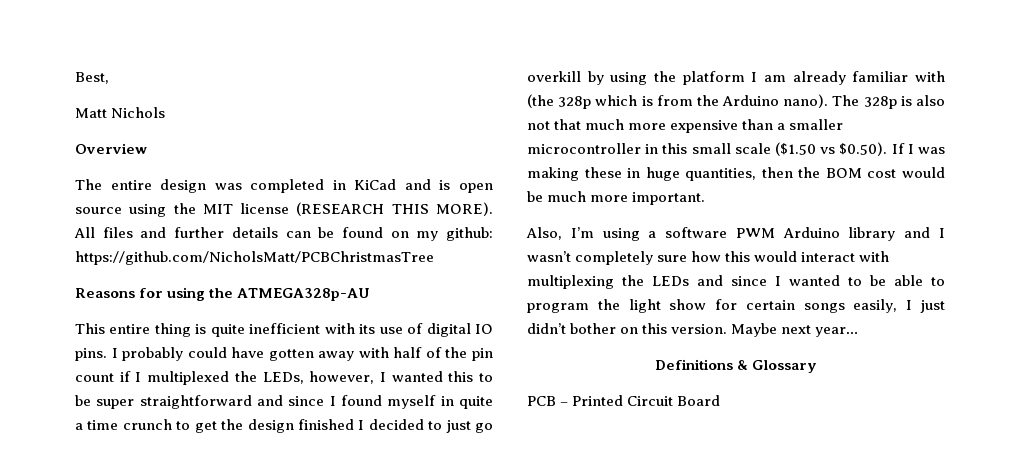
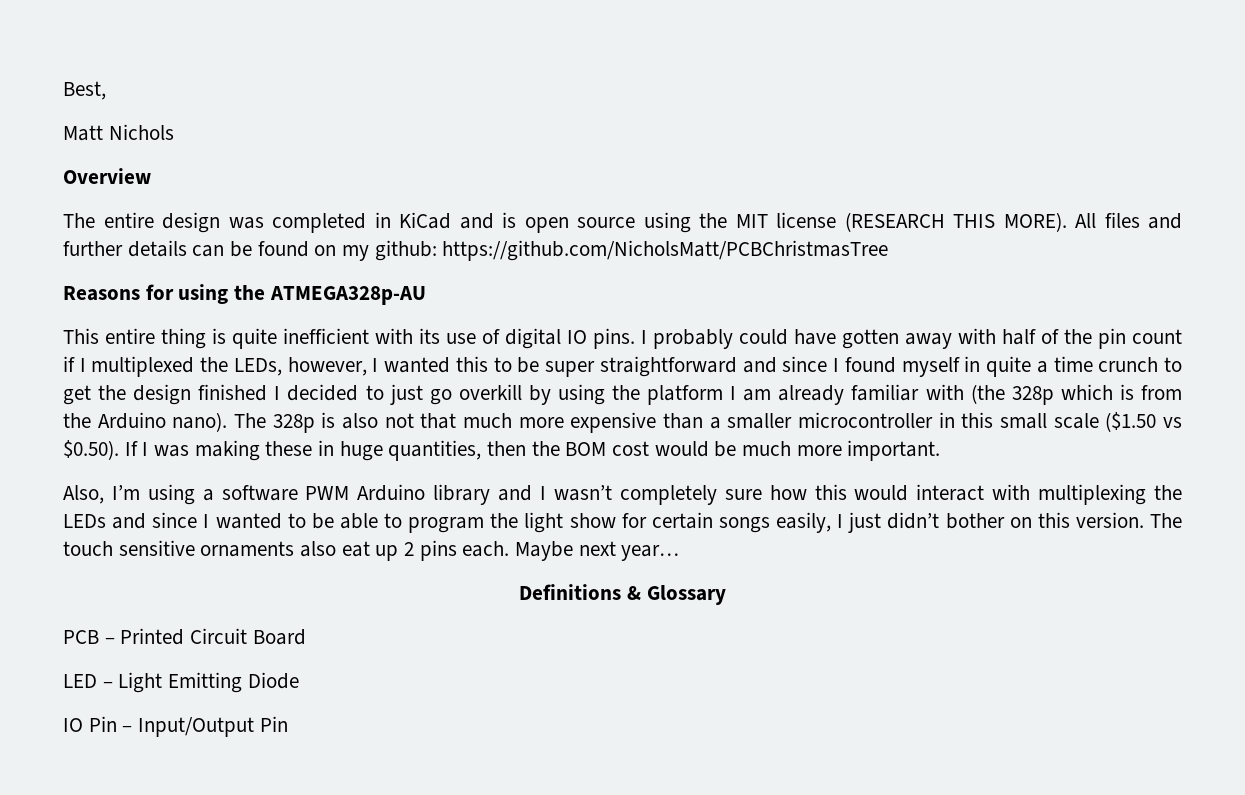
+ The touch sensitive ornaments also eat up 2 pins each.
+ LED – Light Emitting Diode
+ IO Pin – Input/Output Pin

